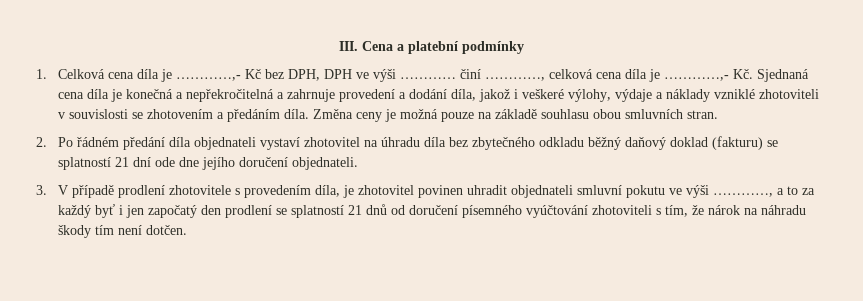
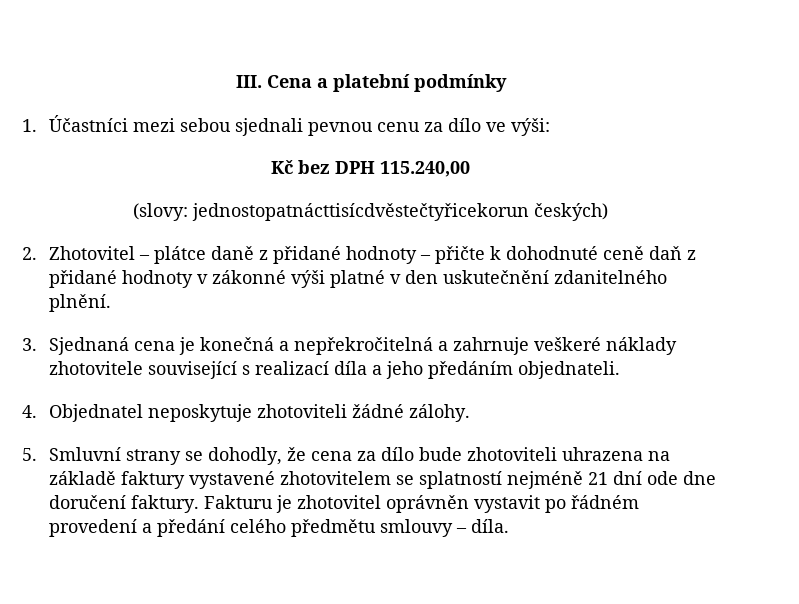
- 1. Celková cena díla je …………,- Kč bez DPH, DPH ve výši ………… činí …………, celková cena díla je …………,- Kč. Sjednaná cena díla je konečná a nepřekročitelná a zahrnuje provedení a dodání díla, jakož i veškeré výlohy, výdaje a náklady vzniklé zhotoviteli v souvislosti se zhotovením a předáním díla. Změna ceny je možná pouze na základě souhlasu obou smluvních stran.
- 2. Po řádném předání díla objednateli vystaví zhotovitel na úhradu díla bez zbytečného odkladu běžný daňový doklad (fakturu) se splatností 21 dní ode dne jejího doručení objednateli.
- 3. V případě prodlení zhotovitele s provedením díla, je zhotovitel povinen uhradit objednateli smluvní pokutu ve výši …………, a to za každý byť i jen započatý den prodlení se splatností 21 dnů od doručení písemného vyúčtování zhotoviteli s tím, že nárok na náhradu škody tím není dotčen.
+ 1. Účastníci mezi sebou sjednali pevnou cenu za dílo ve výši:
+ Kč bez DPH 115.240,00
+ (slovy: jednostopatnácttisícdvěstečtyřicekorun českých)
+ 2. Zhotovitel – plátce daně z přidané hodnoty – přičte k dohodnuté ceně daň z přidané hodnoty v zákonné výši platné v den uskutečnění zdanitelného plnění.
+ 3. Sjednaná cena je konečná a nepřekročitelná a zahrnuje veškeré náklady zhotovitele související s realizací díla a jeho předáním objednateli.
+ 4. Objednatel neposkytuje zhotoviteli žádné zálohy.
+ 5. Smluvní strany se dohodly, že cena za dílo bude zhotoviteli uhrazena na základě faktury vystavené zhotovitelem se splatností nejméně 21 dní ode dne doručení faktury. Fakturu je zhotovitel oprávněn vystavit po řádném provedení a předání celého předmětu smlouvy – díla.

